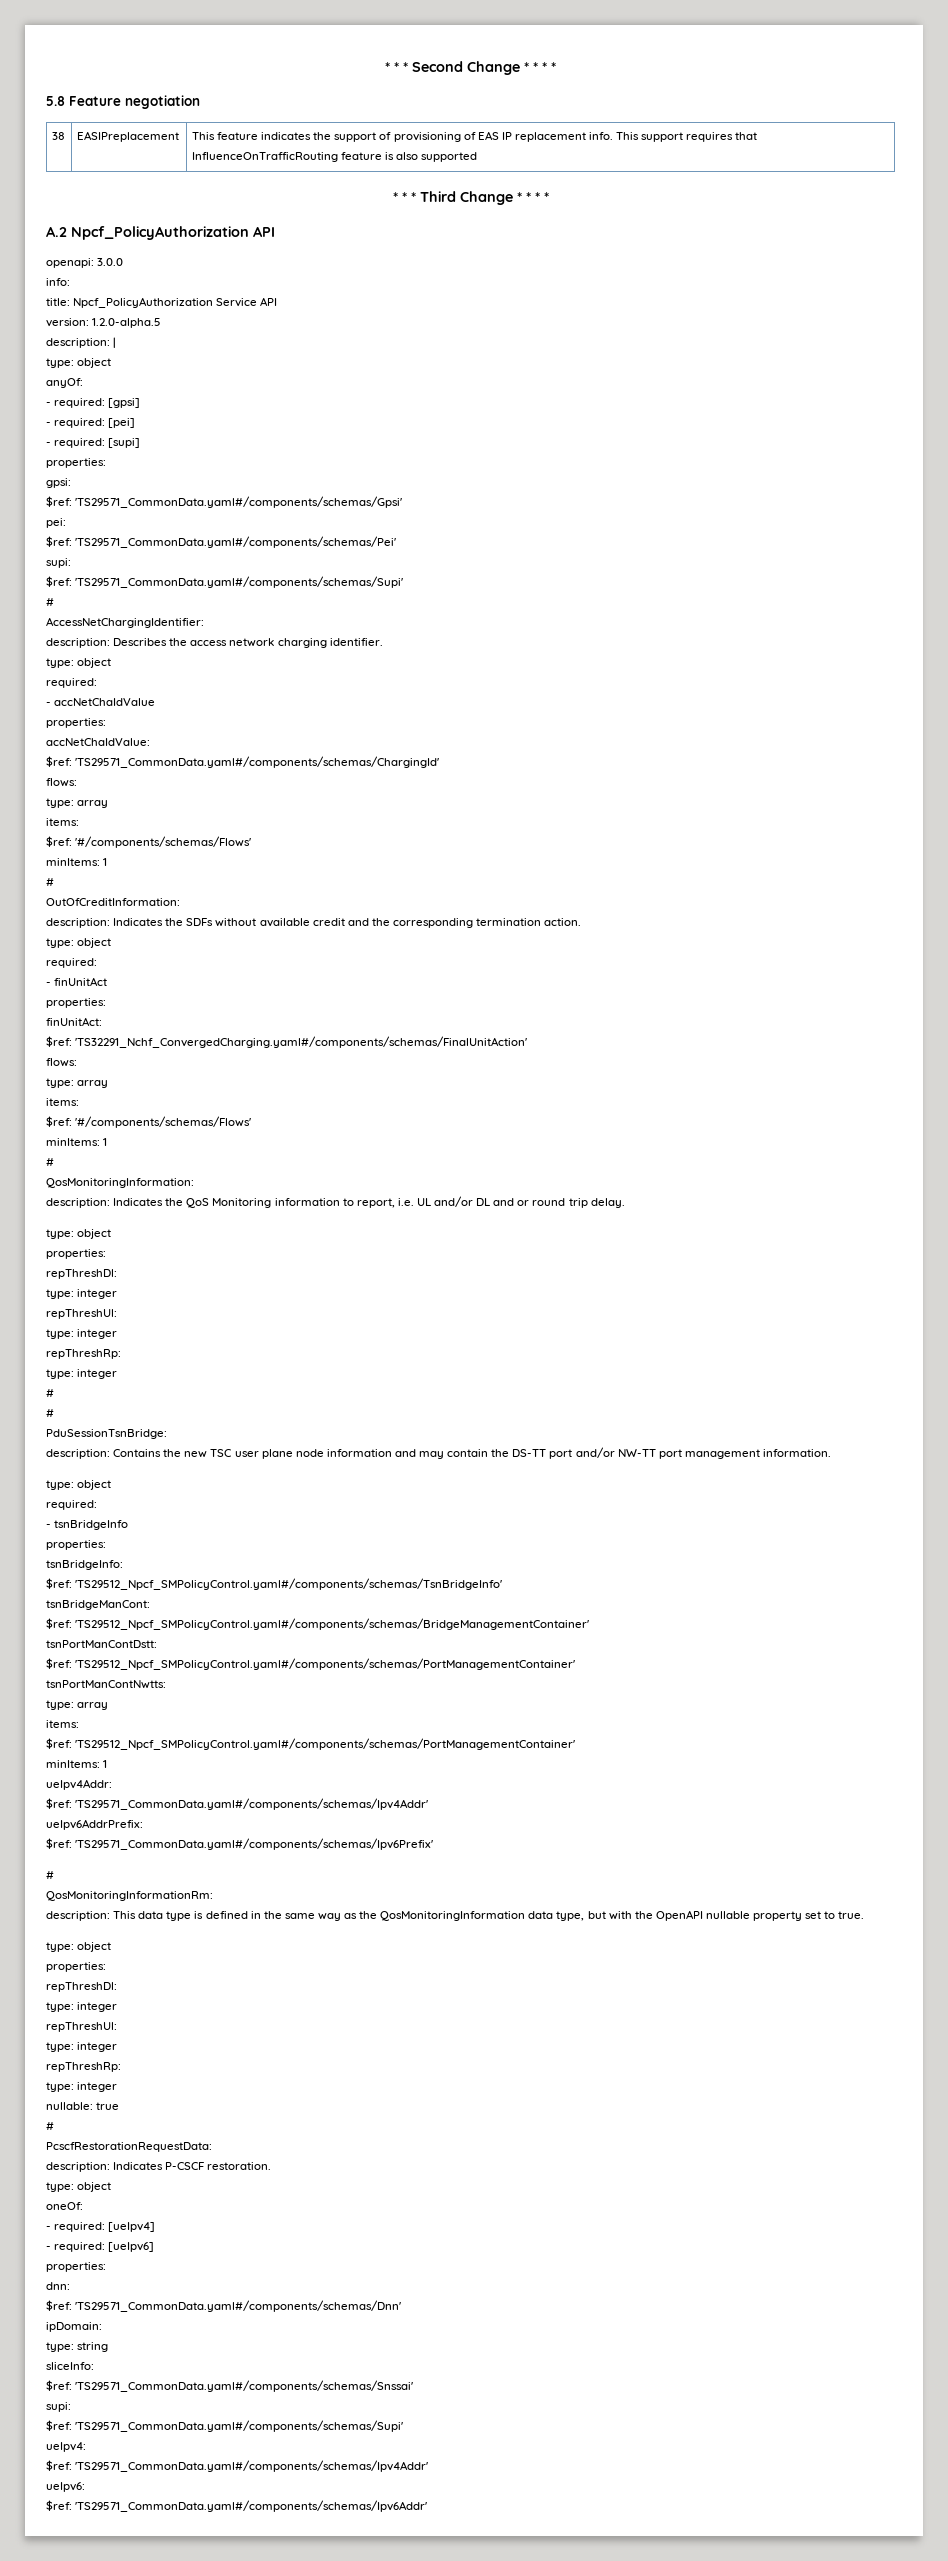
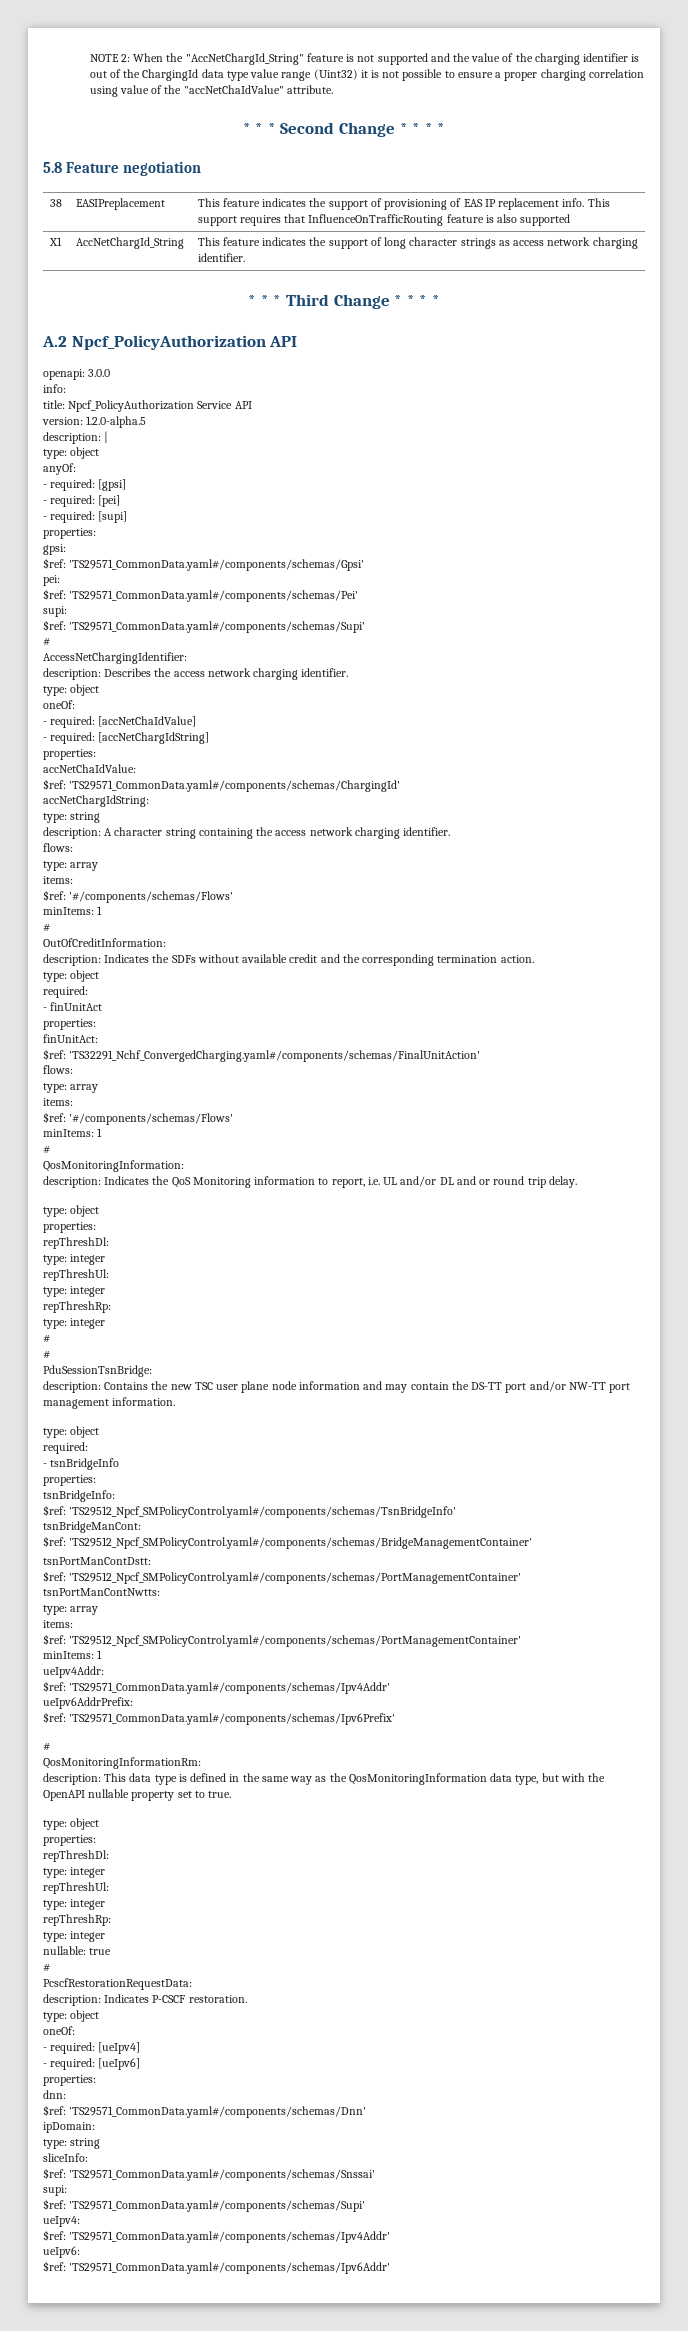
+ NOTE 2: When the "AccNetChargId_String" feature is not supported and the value of the charging identifier is out of the ChargingId data type value range (Uint32) it is not possible to ensure a proper charging correlation using value of the "accNetChaIdValue" attribute.
+ X1 | AccNetChargId_String | This feature indicates the support of long character strings as access network charging identifier.
  description: Describes the access network charging identifier.
  type: object
- required:
- - accNetChaIdValue
+ oneOf:
+ - required: [accNetChaIdValue]
+ - required: [accNetChargIdString]
+ accNetChargIdString:
+ type: string
+ description: A character string containing the access network charging identifier.

